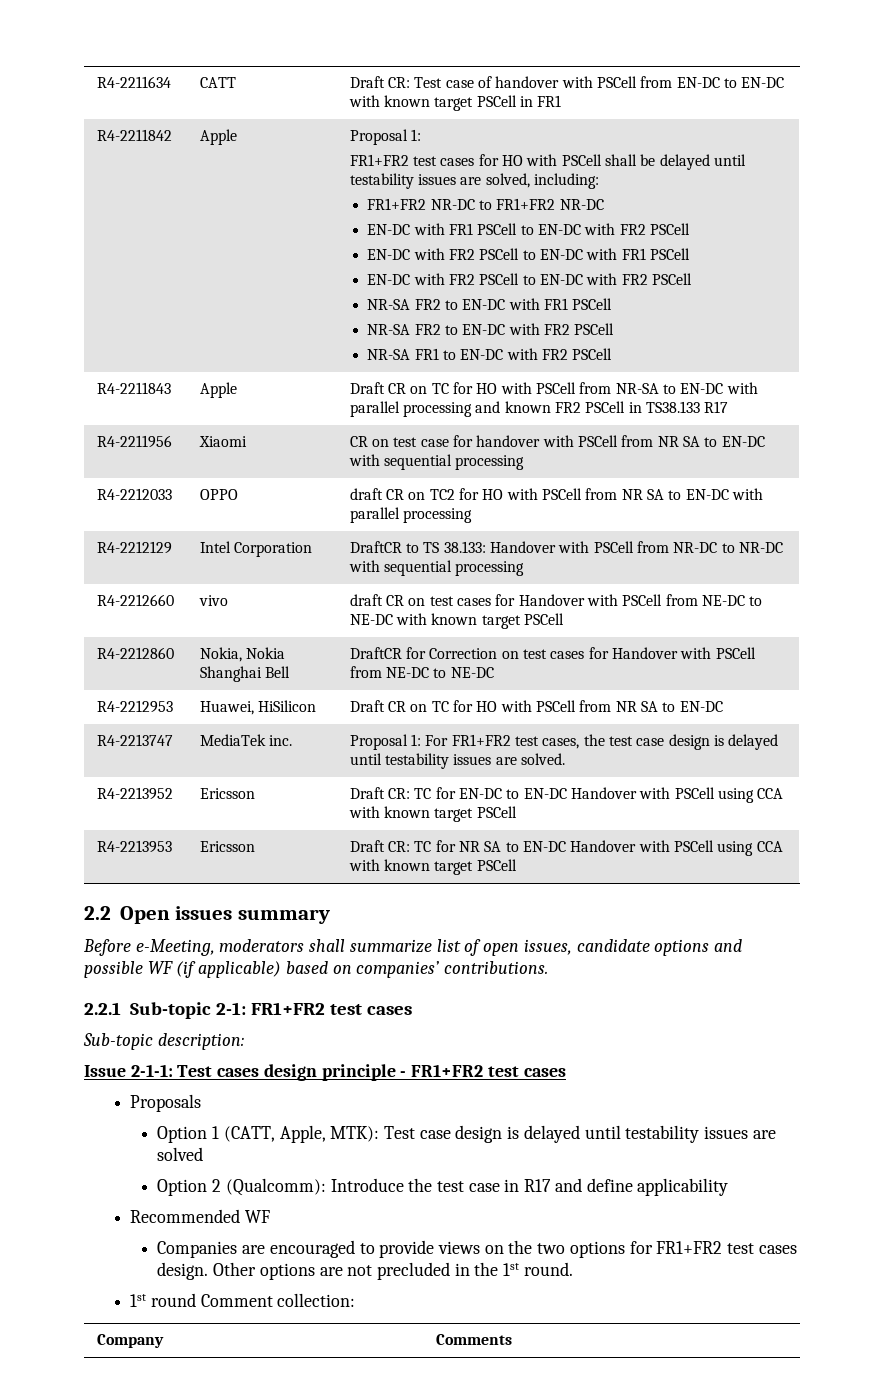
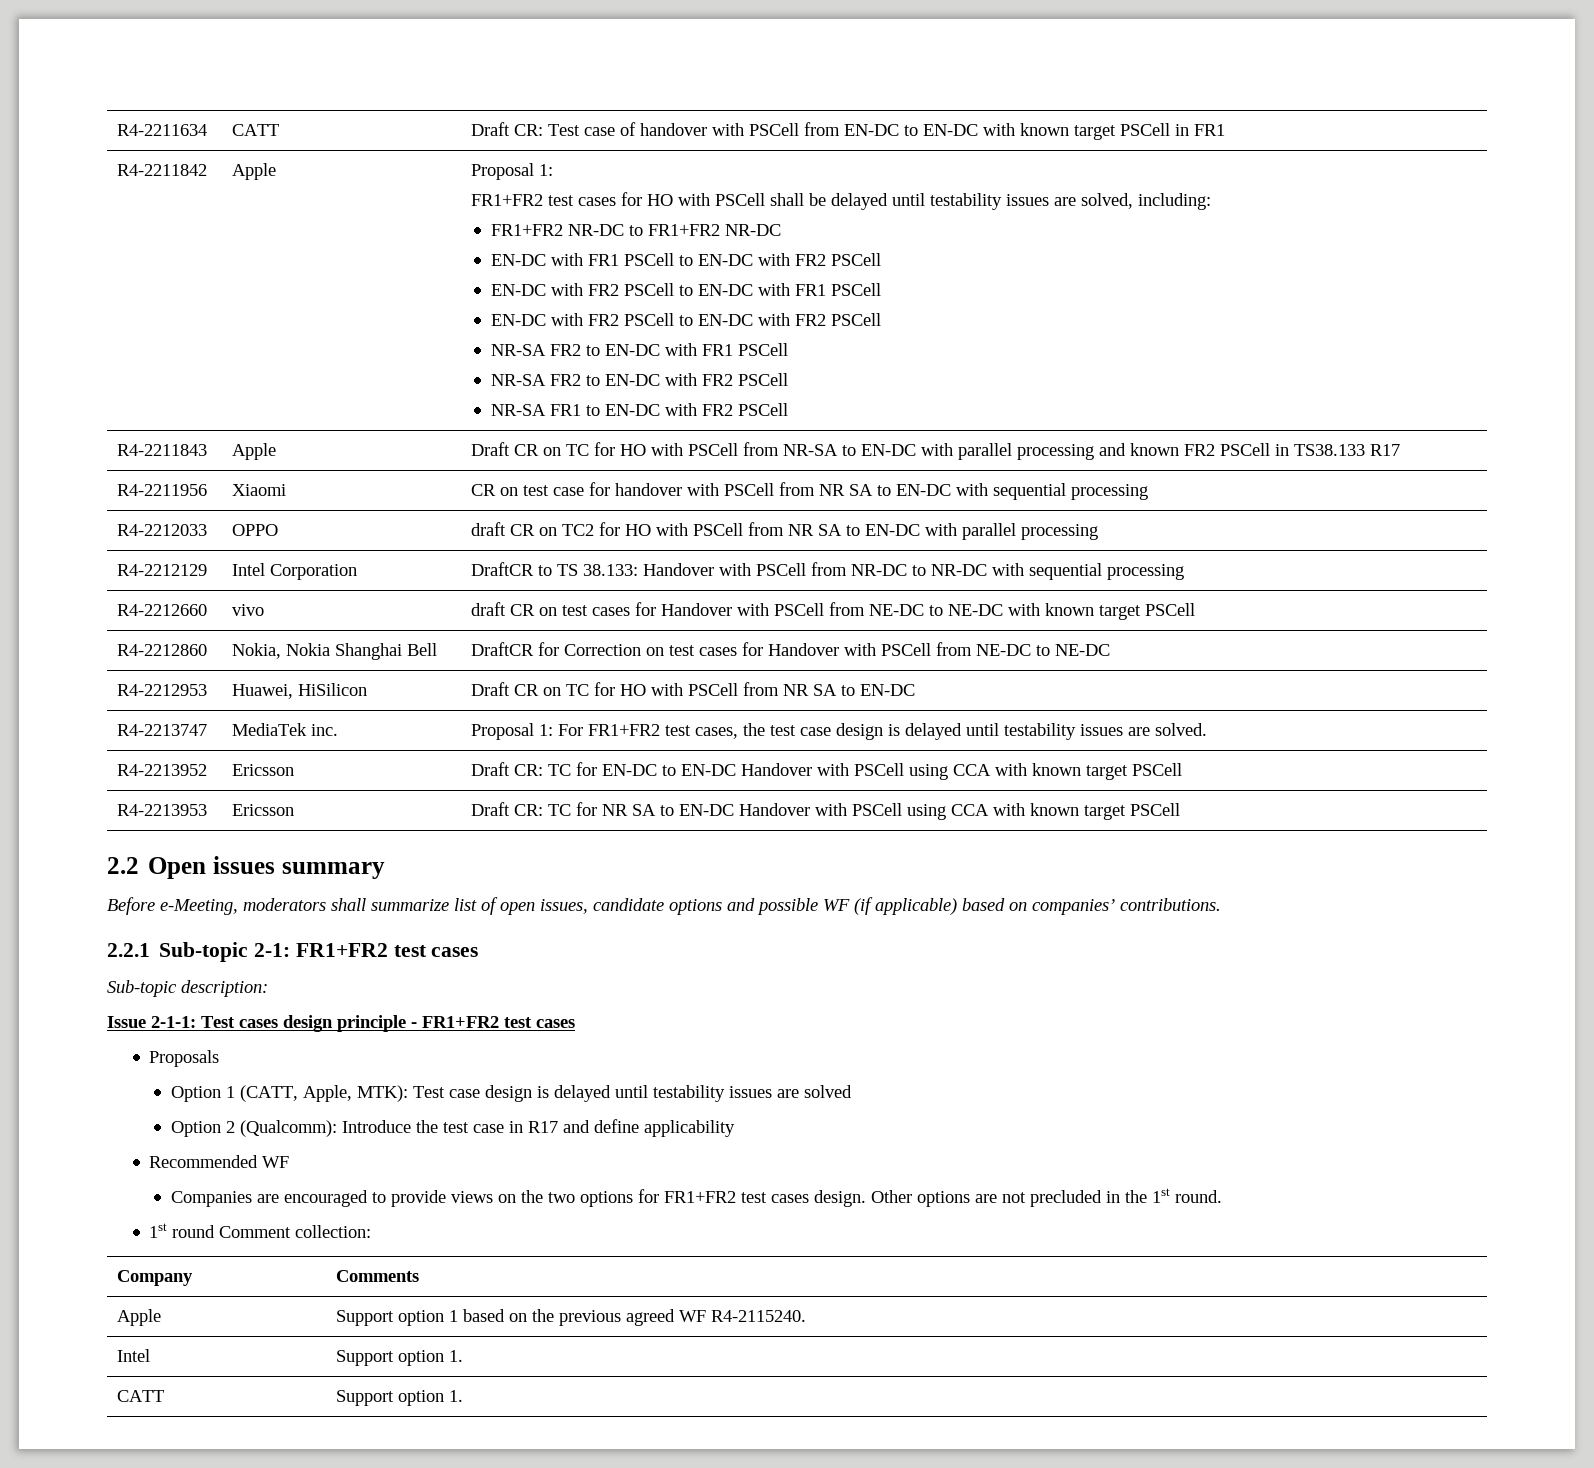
+ Apple | Support option 1 based on the previous agreed WF R4-2115240.
+ Intel | Support option 1.
+ CATT | Support option 1.

